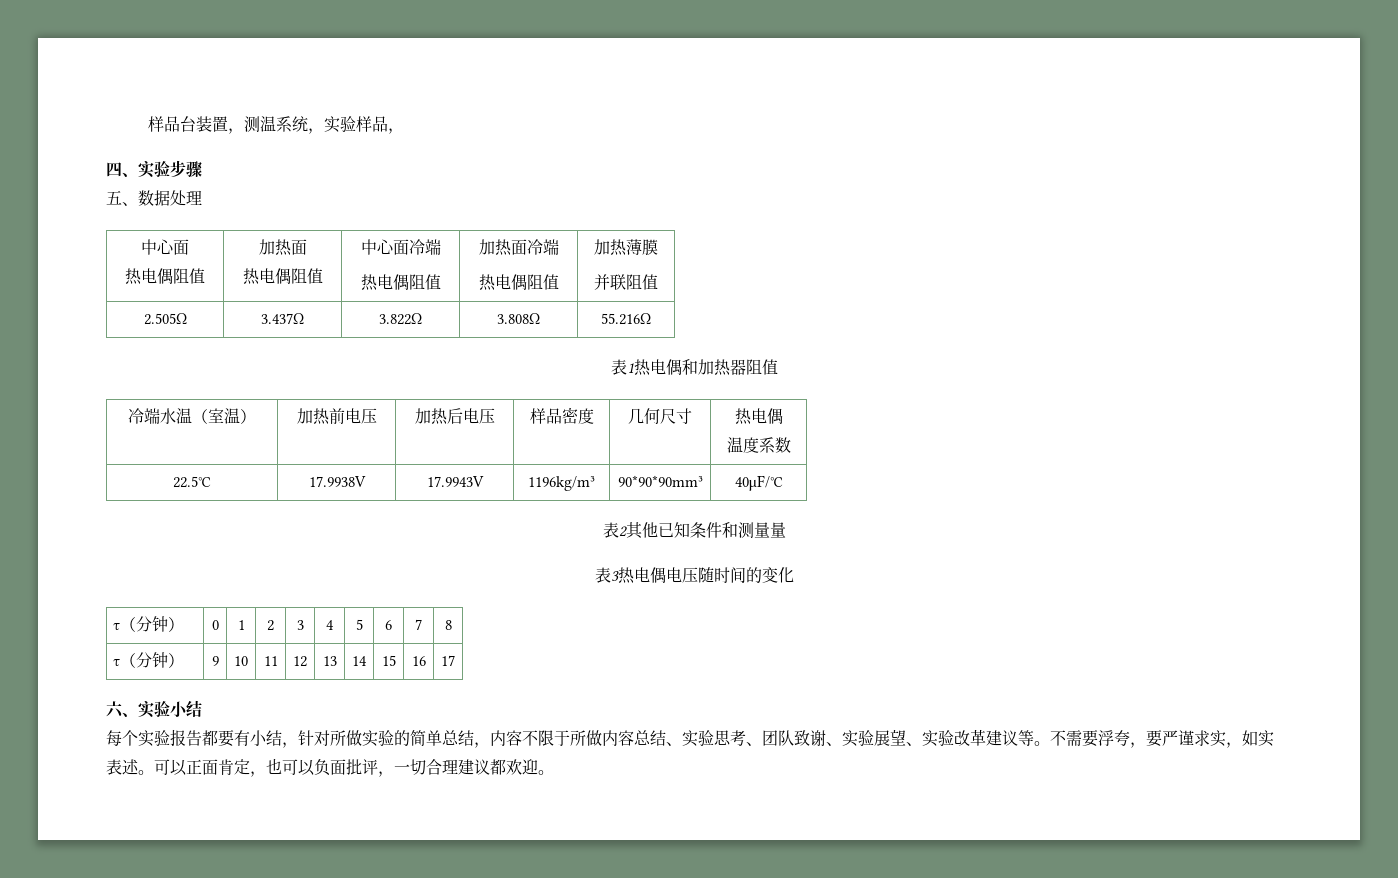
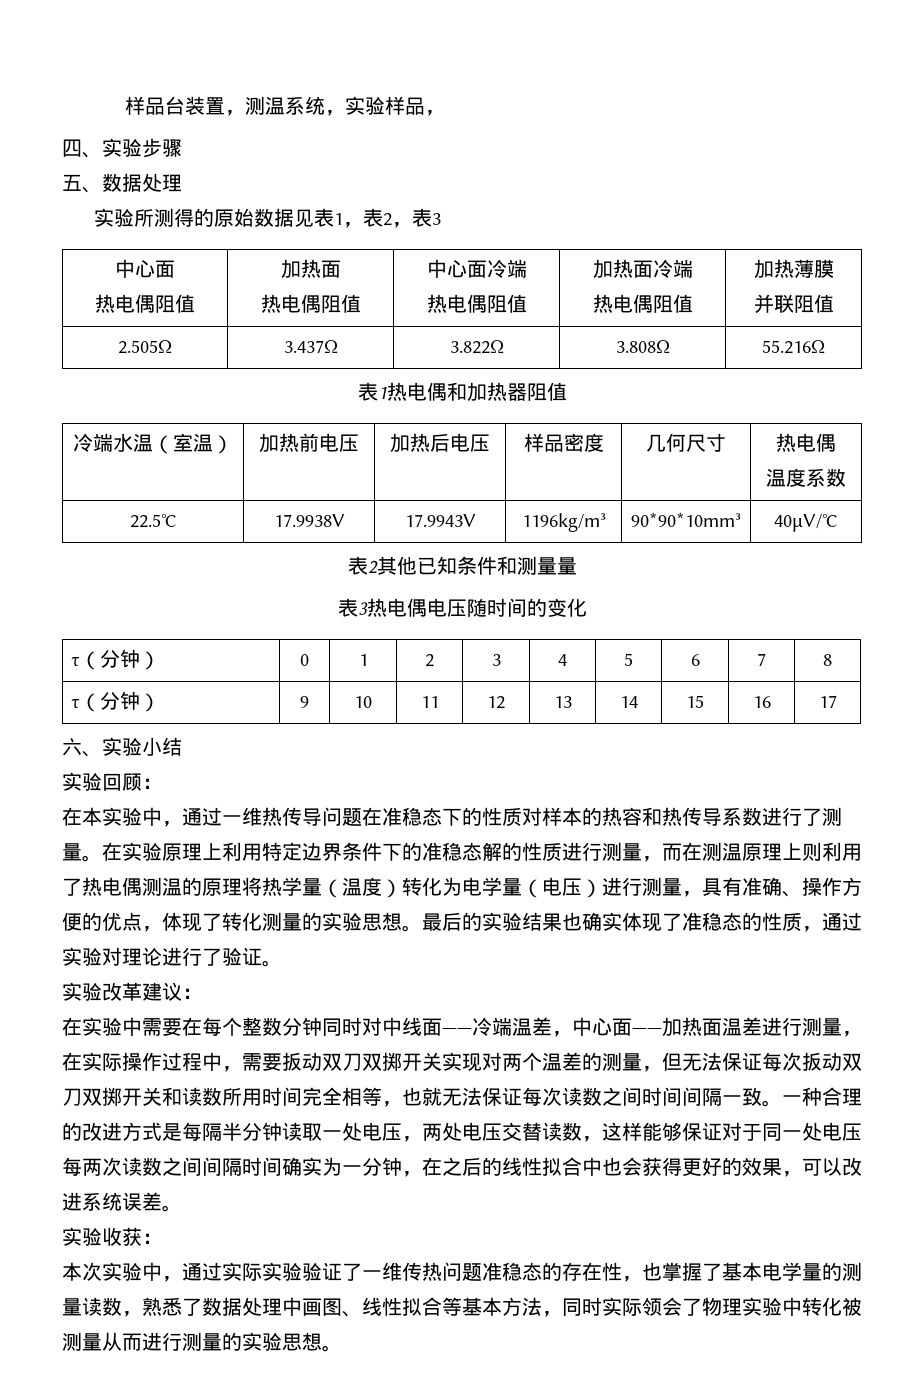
+ 实验所测得的原始数据见表1，表2，表3
- 22.5℃ | 17.9938V | 17.9943V | 1196kg/m³ | 90*90*90mm³ | 40μF/℃
+ 22.5℃ | 17.9938V | 17.9943V | 1196kg/m³ | 90*90*10mm³ | 40μV/℃
- 每个实验报告都要有小结，针对所做实验的简单总结，内容不限于所做内容总结、实验思考、团队致谢、实验展望、实验改革建议等。不需要浮夸，要严谨求实，如实表述。可以正面肯定，也可以负面批评，一切合理建议都欢迎。
+ 实验回顾：
+ 在本实验中，通过一维热传导问题在准稳态下的性质对样本的热容和热传导系数进行了测量。在实验原理上利用特定边界条件下的准稳态解的性质进行测量，而在测温原理上则利用了热电偶测温的原理将热学量（温度）转化为电学量（电压）进行测量，具有准确、操作方便的优点，体现了转化测量的实验思想。最后的实验结果也确实体现了准稳态的性质，通过实验对理论进行了验证。
+ 实验改革建议：
+ 在实验中需要在每个整数分钟同时对中线面——冷端温差，中心面——加热面温差进行测量，在实际操作过程中，需要扳动双刀双掷开关实现对两个温差的测量，但无法保证每次扳动双刀双掷开关和读数所用时间完全相等，也就无法保证每次读数之间时间间隔一致。一种合理的改进方式是每隔半分钟读取一处电压，两处电压交替读数，这样能够保证对于同一处电压每两次读数之间间隔时间确实为一分钟，在之后的线性拟合中也会获得更好的效果，可以改进系统误差。
+ 实验收获：
+ 本次实验中，通过实际实验验证了一维传热问题准稳态的存在性，也掌握了基本电学量的测量读数，熟悉了数据处理中画图、线性拟合等基本方法，同时实际领会了物理实验中转化被测量从而进行测量的实验思想。

